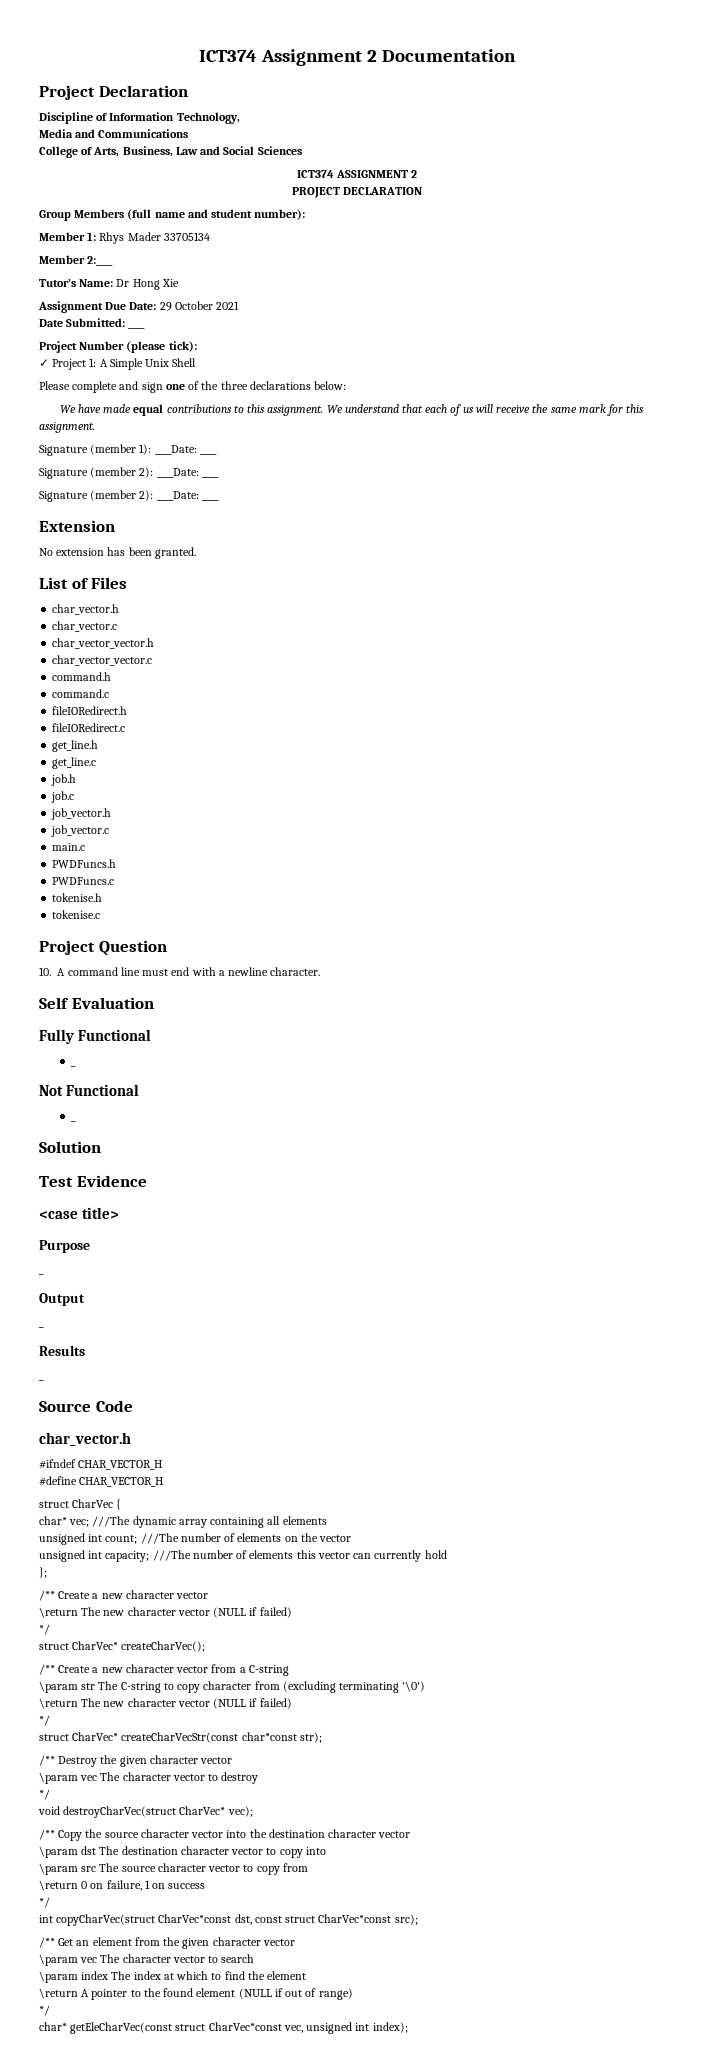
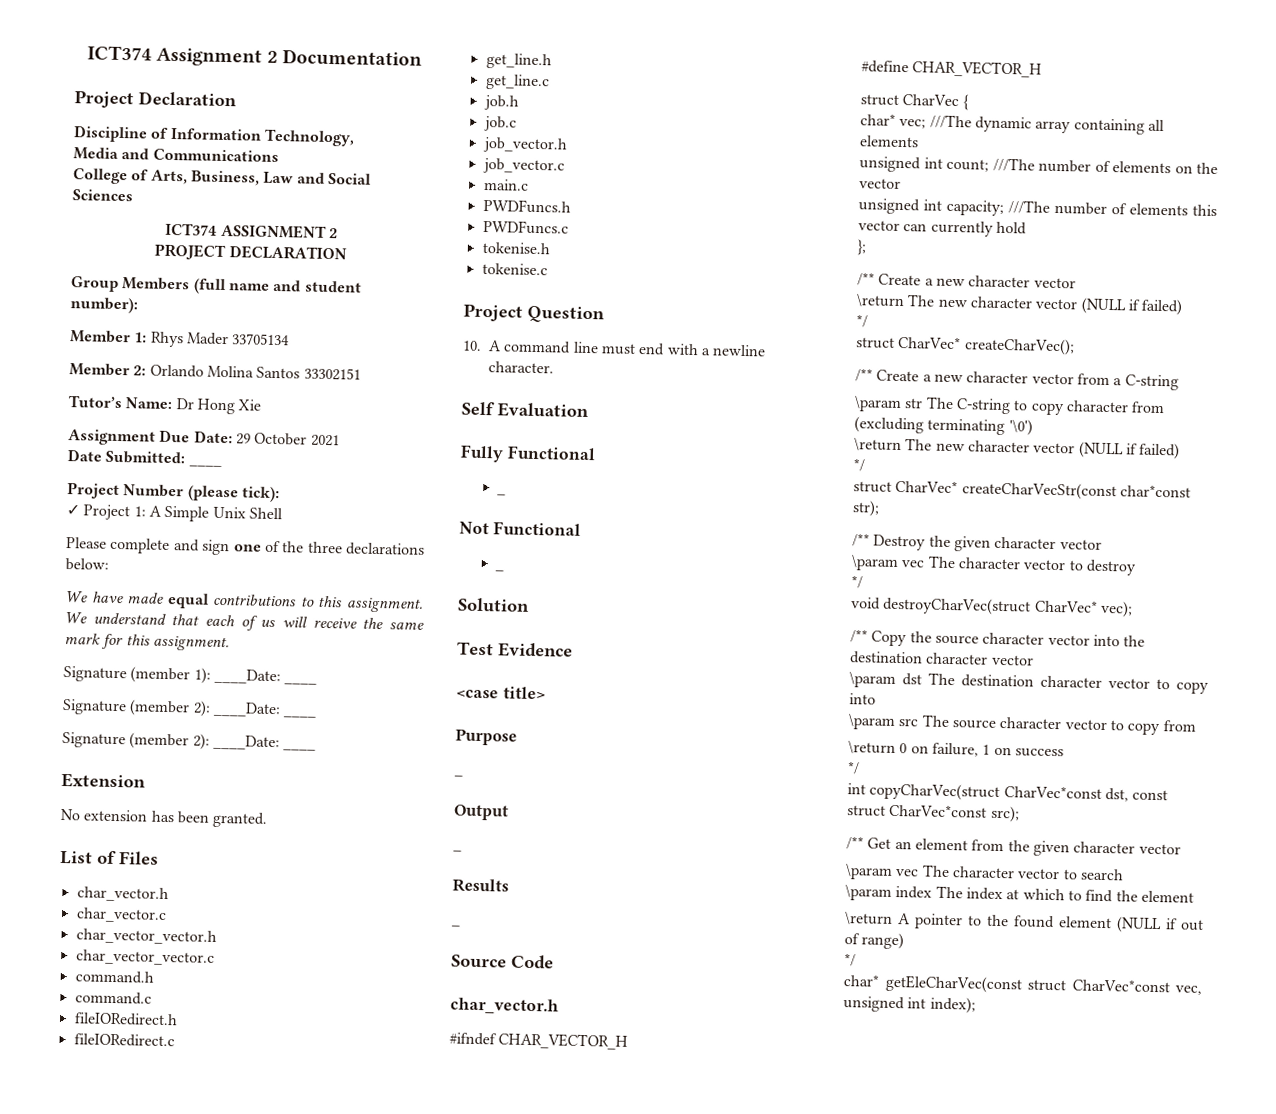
- Member 2:____
+ Member 2: Orlando Molina Santos 33302151

